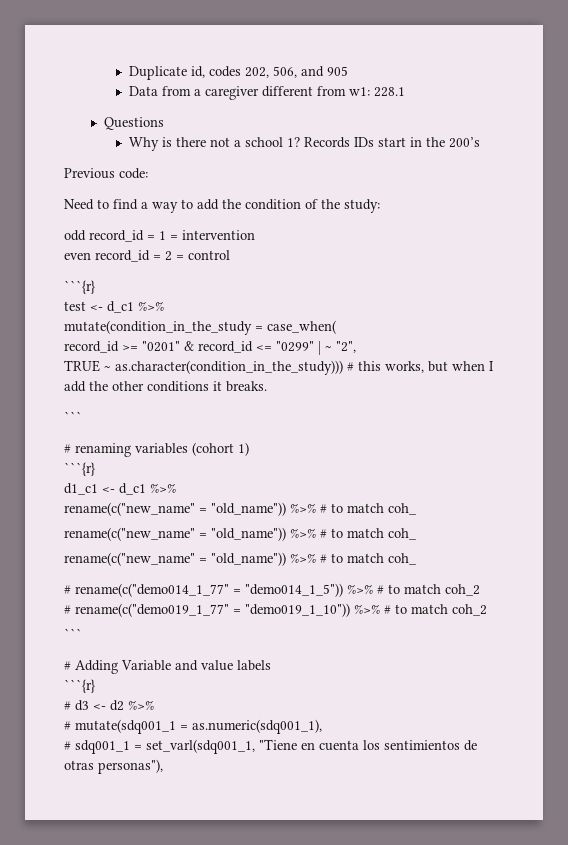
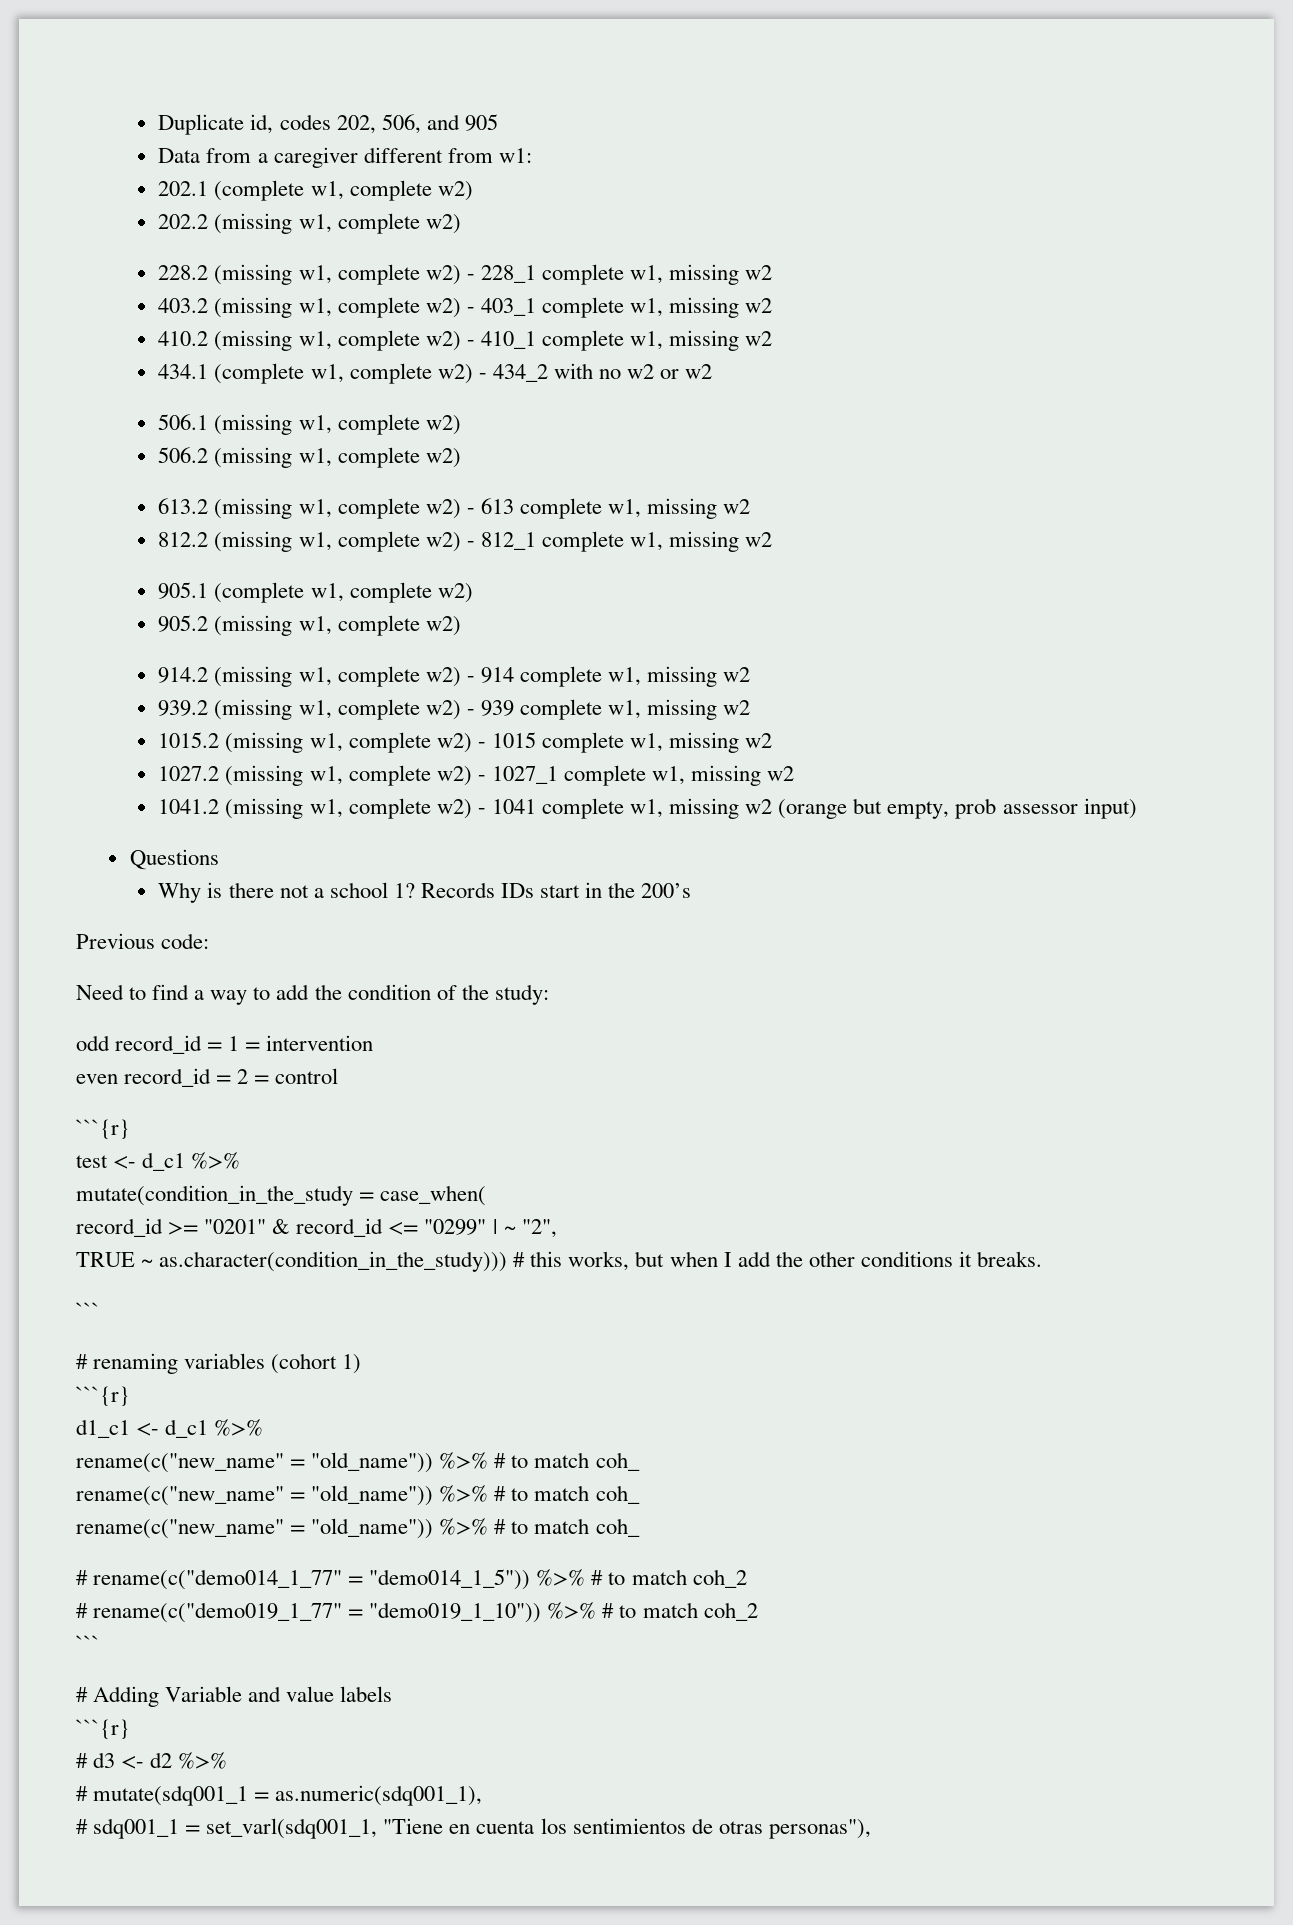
- Data from a caregiver different from w1: 228.1
+ Data from a caregiver different from w1:
+ 202.1 (complete w1, complete w2)
+ 202.2 (missing w1, complete w2)
+ 228.2 (missing w1, complete w2) - 228_1 complete w1, missing w2
+ 403.2 (missing w1, complete w2) - 403_1 complete w1, missing w2
+ 410.2 (missing w1, complete w2) - 410_1 complete w1, missing w2
+ 434.1 (complete w1, complete w2) - 434_2 with no w2 or w2
+ 506.1 (missing w1, complete w2)
+ 506.2 (missing w1, complete w2)
+ 613.2 (missing w1, complete w2) - 613 complete w1, missing w2
+ 812.2 (missing w1, complete w2) - 812_1 complete w1, missing w2
+ 905.1 (complete w1, complete w2)
+ 905.2 (missing w1, complete w2)
+ 914.2 (missing w1, complete w2) - 914 complete w1, missing w2
+ 939.2 (missing w1, complete w2) - 939 complete w1, missing w2
+ 1015.2 (missing w1, complete w2) - 1015 complete w1, missing w2
+ 1027.2 (missing w1, complete w2) - 1027_1 complete w1, missing w2
+ 1041.2 (missing w1, complete w2) - 1041 complete w1, missing w2 (orange but empty, prob assessor input)

